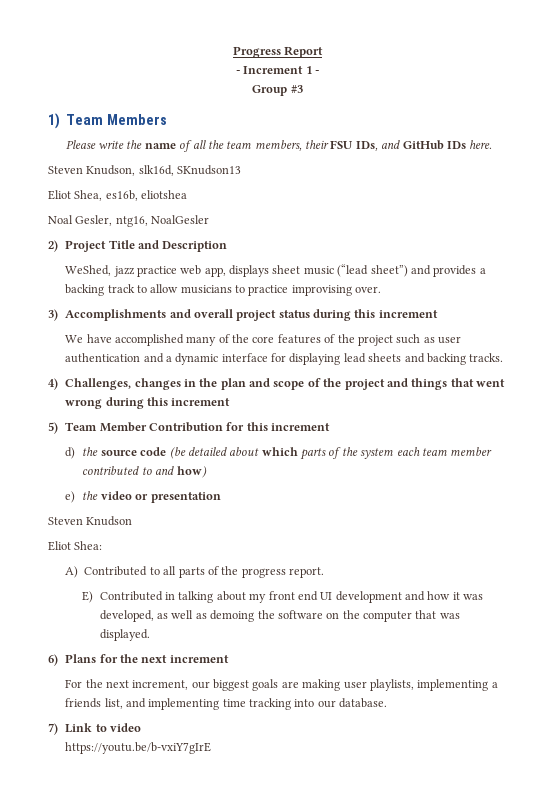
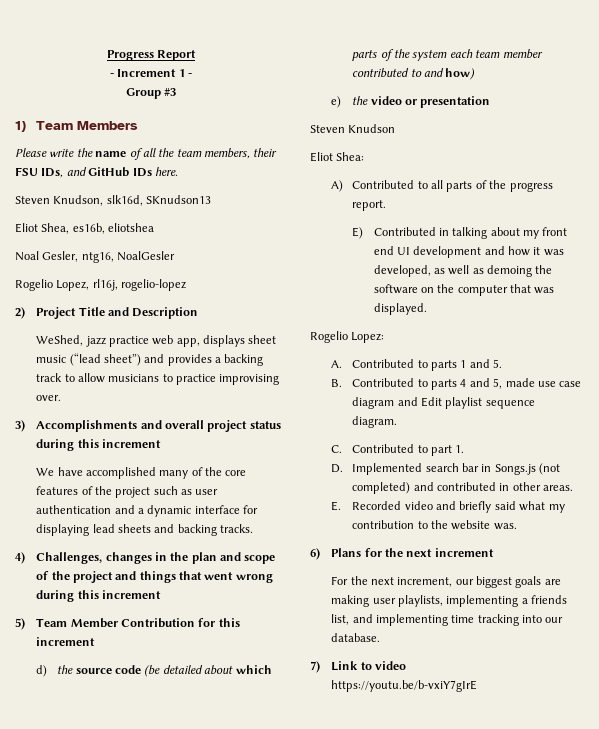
+ Rogelio Lopez, rl16j, rogelio-lopez
+ Rogelio Lopez:
+ A. Contributed to parts 1 and 5.
+ B. Contributed to parts 4 and 5, made use case diagram and Edit playlist sequence diagram.
+ C. Contributed to part 1.
+ D. Implemented search bar in Songs.js (not completed) and contributed in other areas.
+ E. Recorded video and briefly said what my contribution to the website was.

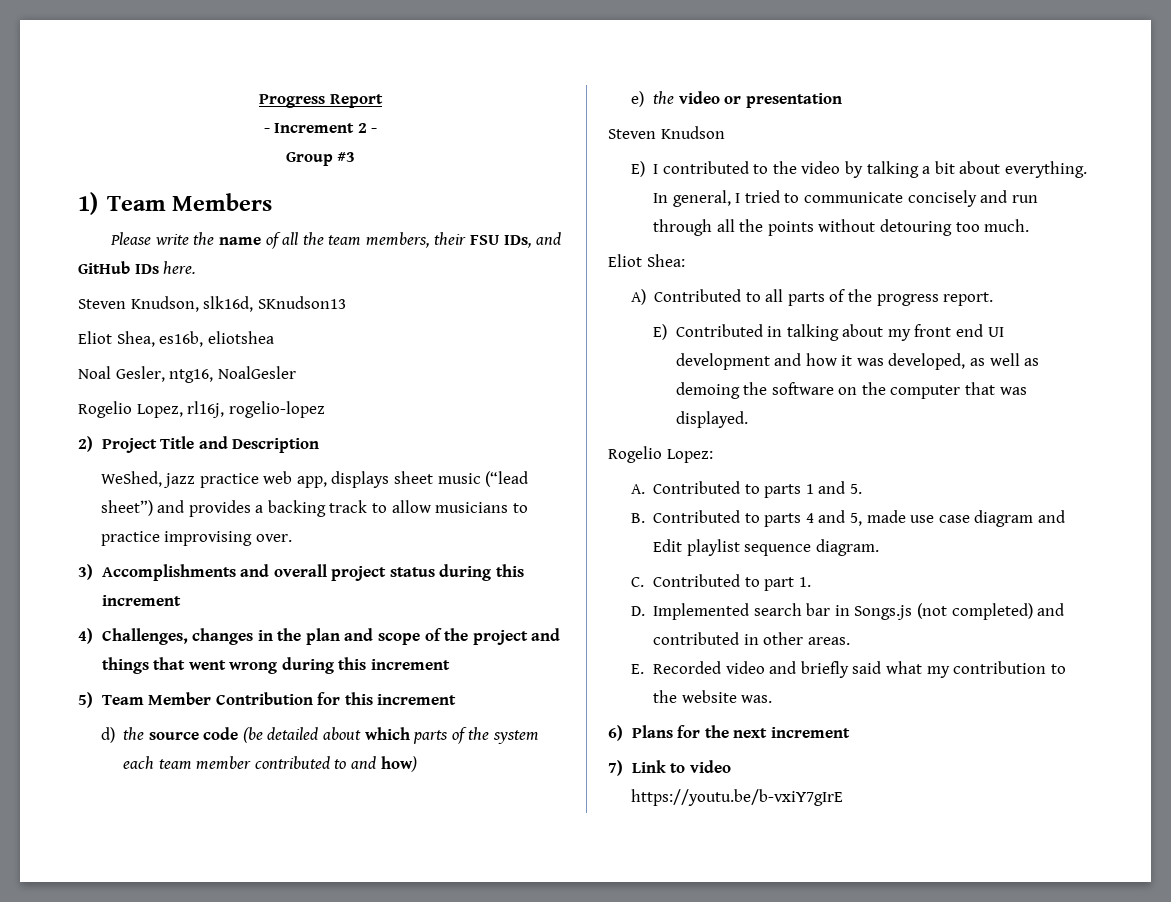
- - Increment 1 -
+ - Increment 2 -
- We have accomplished many of the core features of the project such as user authentication and a dynamic interface for displaying lead sheets and backing tracks.
+ E) I contributed to the video by talking a bit about everything. In general, I tried to communicate concisely and run through all the points without detouring too much.
- For the next increment, our biggest goals are making user playlists, implementing a friends list, and implementing time tracking into our database.

